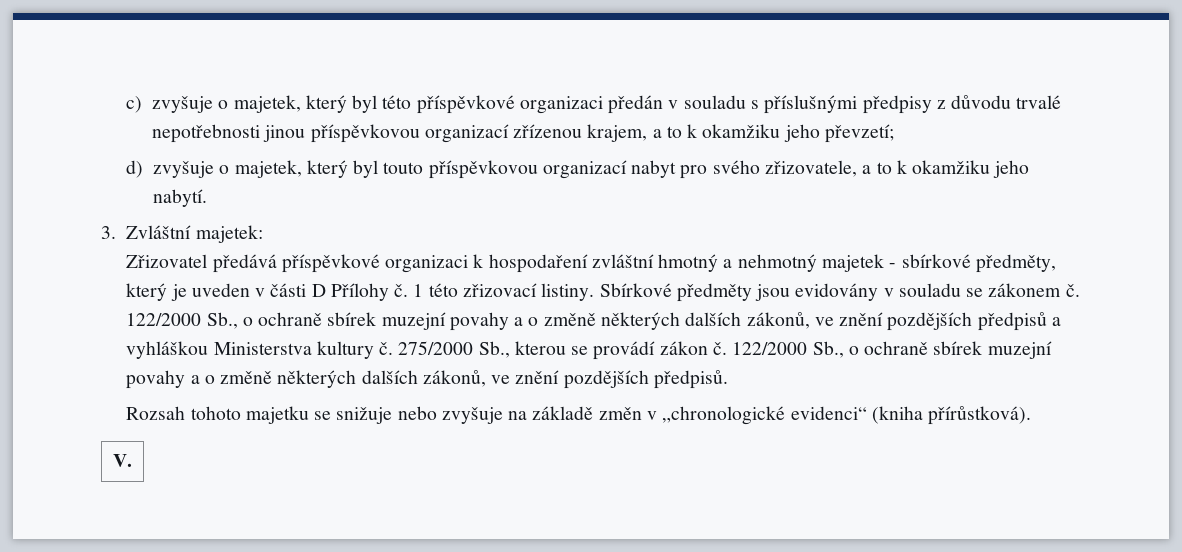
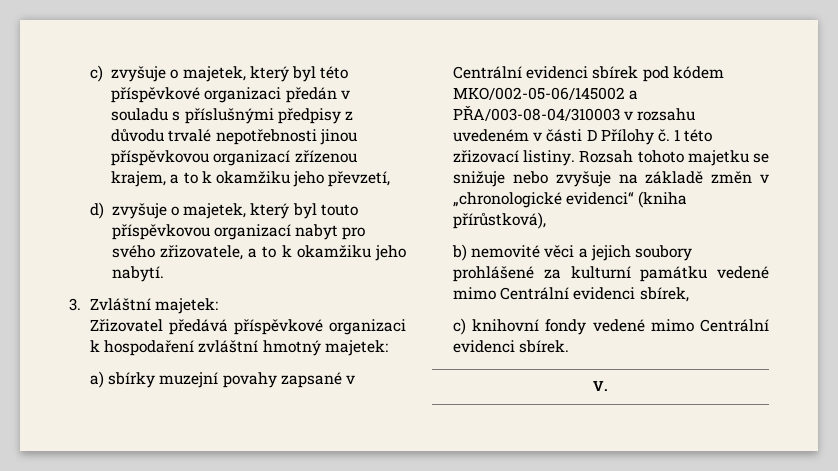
- c) zvyšuje o majetek, který byl této příspěvkové organizaci předán v souladu s příslušnými předpisy z důvodu trvalé nepotřebnosti jinou příspěvkovou organizací zřízenou krajem, a to k okamžiku jeho převzetí;
+ c) zvyšuje o majetek, který byl této příspěvkové organizaci předán v souladu s příslušnými předpisy z důvodu trvalé nepotřebnosti jinou příspěvkovou organizací zřízenou krajem, a to k okamžiku jeho převzetí,
- Zřizovatel předává příspěvkové organizaci k hospodaření zvláštní hmotný a nehmotný majetek - sbírkové předměty, který je uveden v části D Přílohy č.
+ Zřizovatel předává příspěvkové organizaci k hospodaření zvláštní hmotný majetek:
+ a) sbírky muzejní povahy zapsané v Centrální evidenci sbírek pod kódem MKO/002-05-06/145002 a PŘA/003-08-04/310003 v rozsahu uvedeném v části D Přílohy č.
- 1 této zřizovací listiny. Sbírkové předměty jsou evidovány v souladu se zákonem č. 122/2000 Sb., o ochraně sbírek muzejní povahy a o změně některých dalších zákonů, ve znění pozdějších předpisů a vyhláškou Ministerstva kultury č. 275/2000 Sb., kterou se provádí zákon č. 122/2000 Sb., o ochraně sbírek muzejní povahy a o změně některých dalších zákonů, ve znění pozdějších předpisů.
- Rozsah tohoto majetku se snižuje nebo zvyšuje na základě změn v „chronologické evidenci“ (kniha přírůstková).
+ 1 této zřizovací listiny. Rozsah tohoto majetku se snižuje nebo zvyšuje na základě změn v „chronologické evidenci“ (kniha přírůstková),
+ b) nemovité věci a jejich soubory prohlášené za kulturní památku vedené mimo Centrální evidenci sbírek,
+ c) knihovní fondy vedené mimo Centrální evidenci sbírek.

